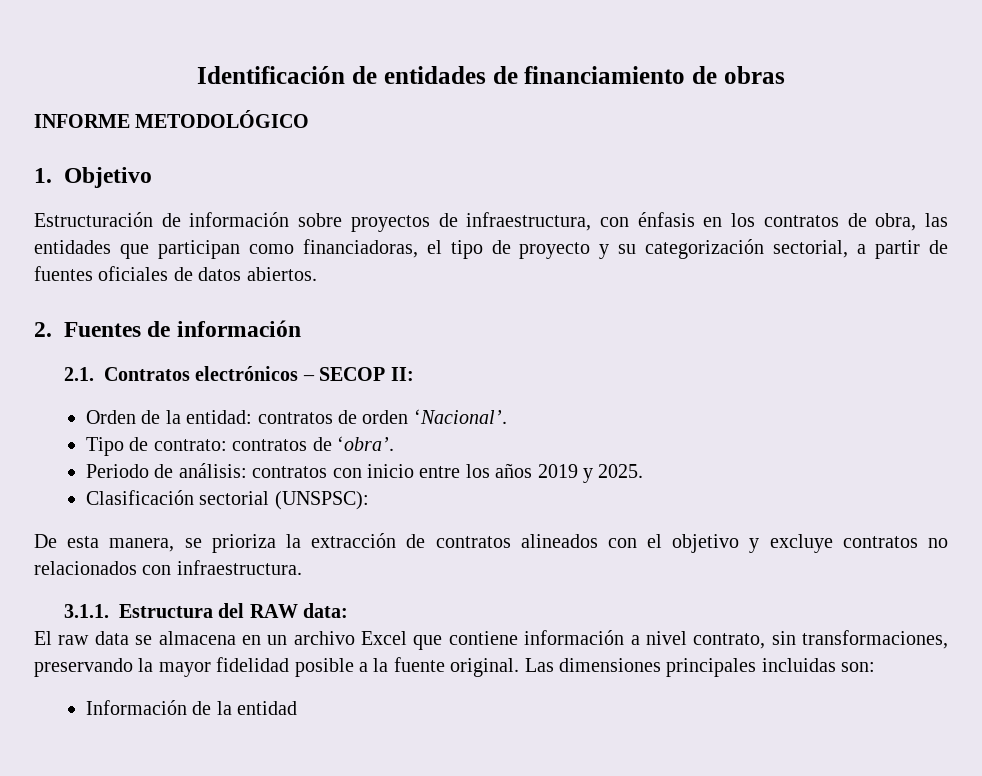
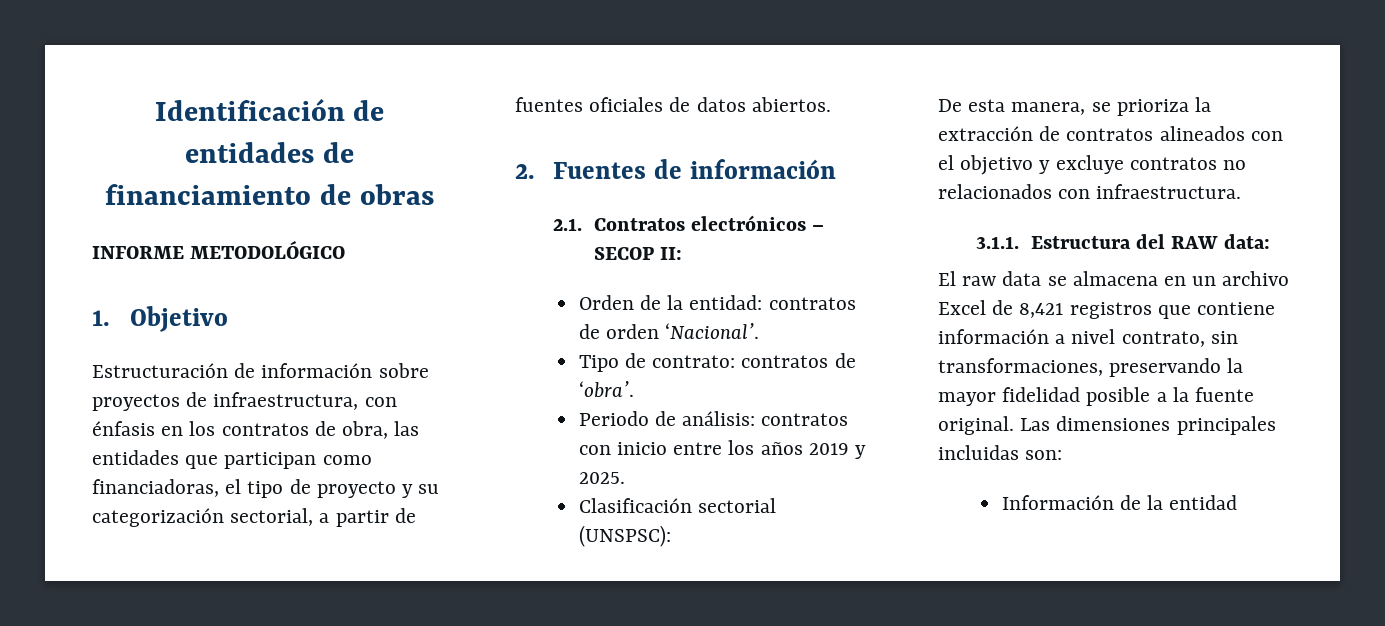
- El raw data se almacena en un archivo Excel que contiene información a nivel contrato, sin transformaciones, preservando la mayor fidelidad posible a la fuente original.
+ El raw data se almacena en un archivo Excel de 8,421 registros que contiene información a nivel contrato, sin transformaciones, preservando la mayor fidelidad posible a la fuente original.

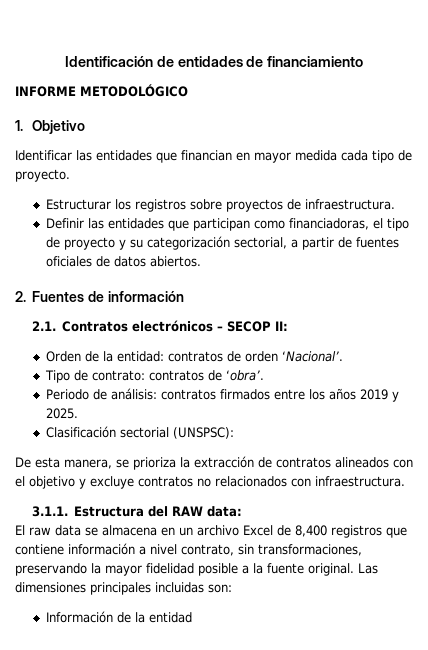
- Identificación de entidades de financiamiento de obras
+ Identificación de entidades de financiamiento
- Estructuración de información sobre proyectos de infraestructura, con énfasis en los contratos de obra, las entidades que participan como financiadoras, el tipo de proyecto y su categorización sectorial, a partir de fuentes oficiales de datos abiertos.
+ Identificar las entidades que financian en mayor medida cada tipo de proyecto.
+ Estructurar los registros sobre proyectos de infraestructura.
+ Definir las entidades que participan como financiadoras, el tipo de proyecto y su categorización sectorial, a partir de fuentes oficiales de datos abiertos.
- Periodo de análisis: contratos con inicio entre los años 2019 y 2025.
+ Periodo de análisis: contratos firmados entre los años 2019 y 2025.
- El raw data se almacena en un archivo Excel de 8,421 registros que contiene información a nivel contrato, sin transformaciones, preservando la mayor fidelidad posible a la fuente original.
+ El raw data se almacena en un archivo Excel de 8,400 registros que contiene información a nivel contrato, sin transformaciones, preservando la mayor fidelidad posible a la fuente original.

